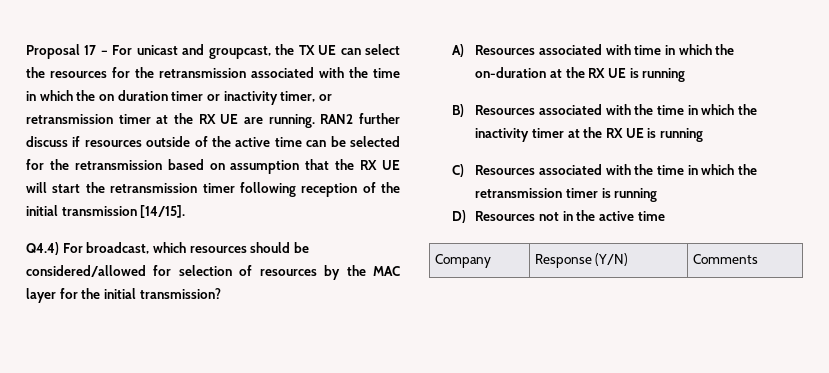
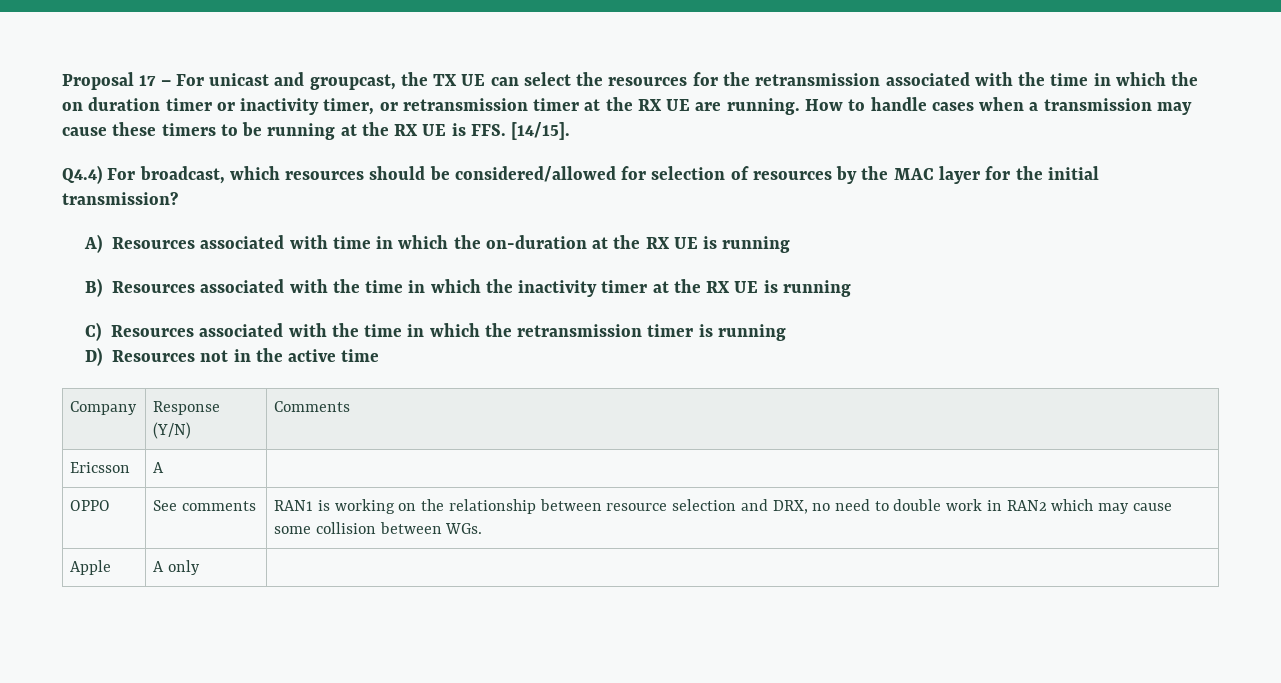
- RAN2 further discuss if resources outside of the active time can be selected for the retransmission based on assumption that the RX UE will start the retransmission timer following reception of the initial transmission [14/15].
+ How to handle cases when a transmission may cause these timers to be running at the RX UE is FFS. [14/15].
+ Ericsson | A |
+ OPPO | See comments | RAN1 is working on the relationship between resource selection and DRX, no need to double work in RAN2 which may cause some collision between WGs.
+ Apple | A only |

